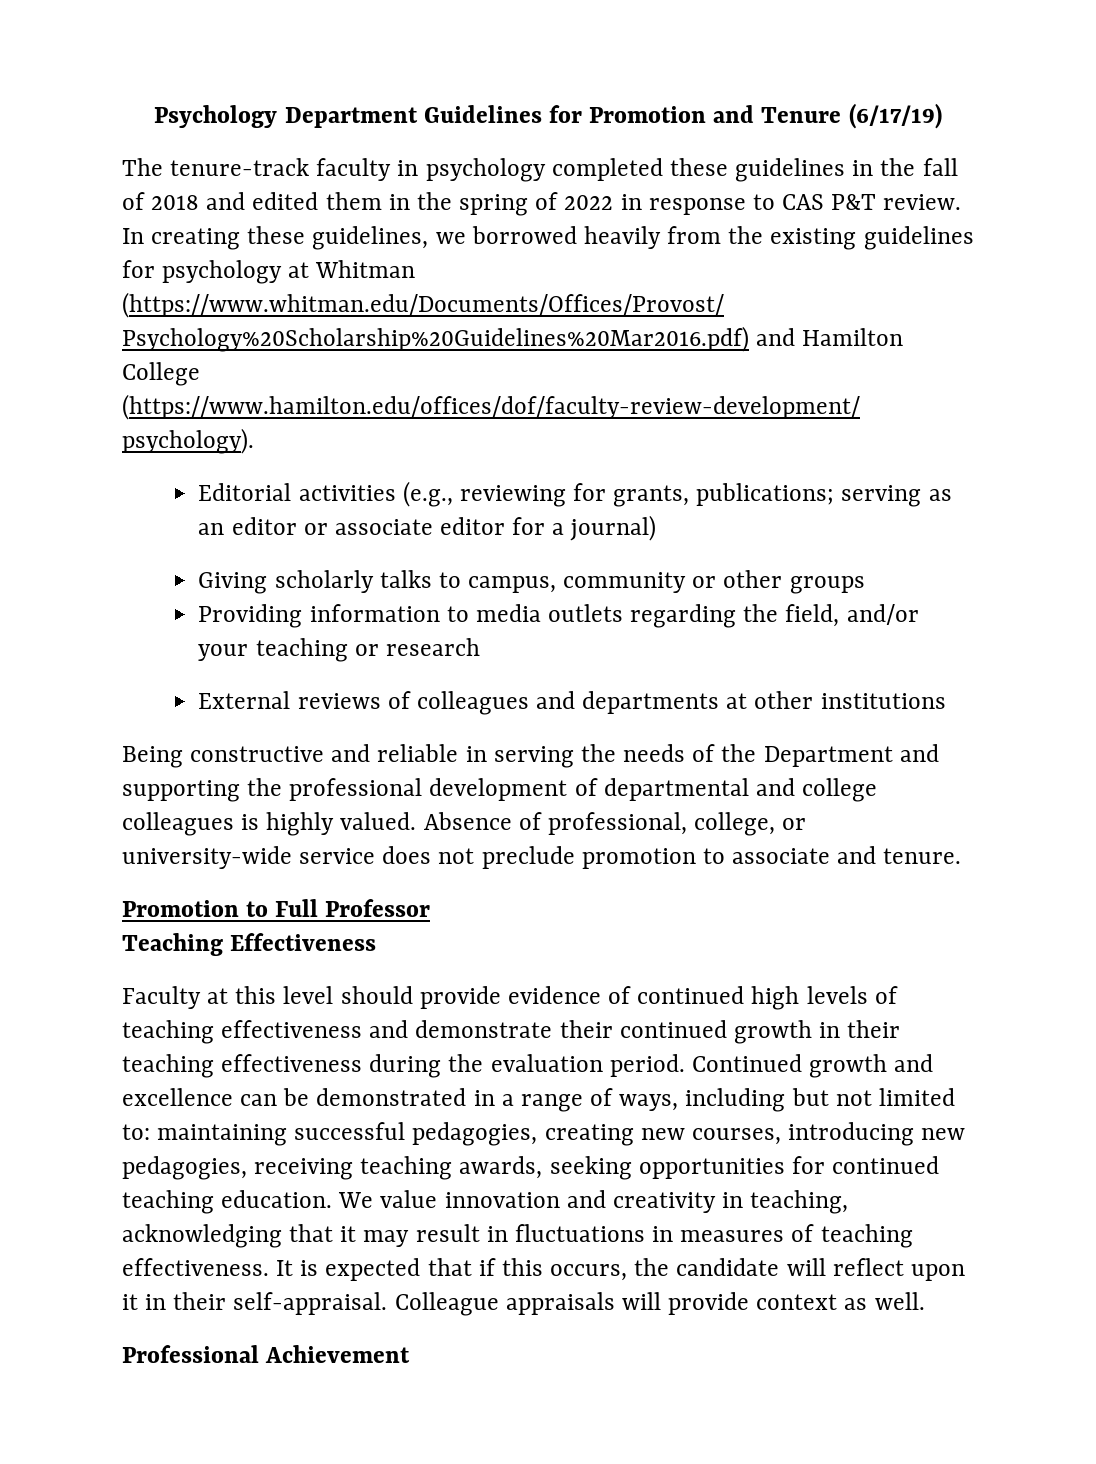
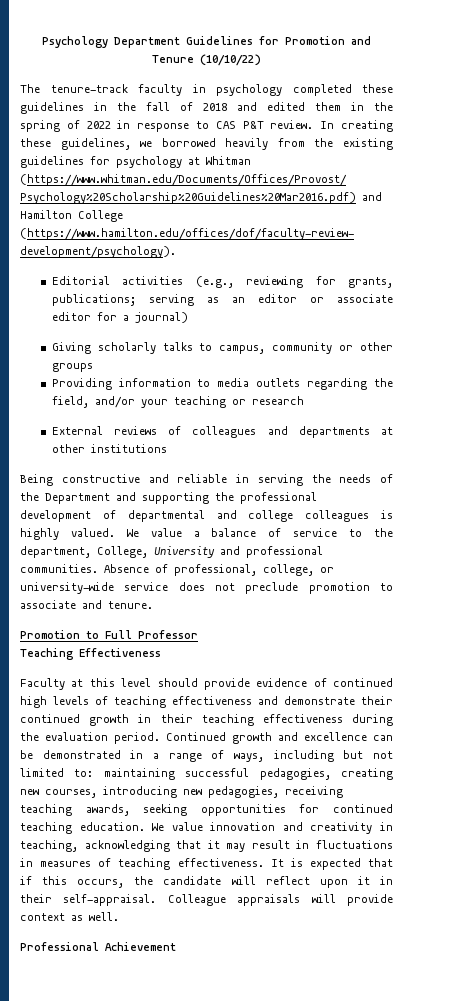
- Psychology Department Guidelines for Promotion and Tenure (6/17/19)
+ Psychology Department Guidelines for Promotion and Tenure (10/10/22)
+ We value a balance of service to the department, College, University and professional communities.

